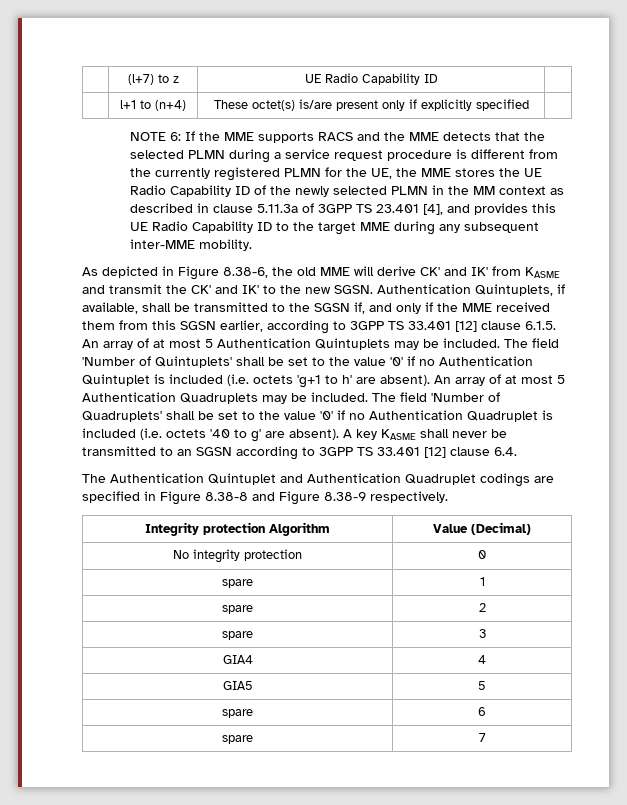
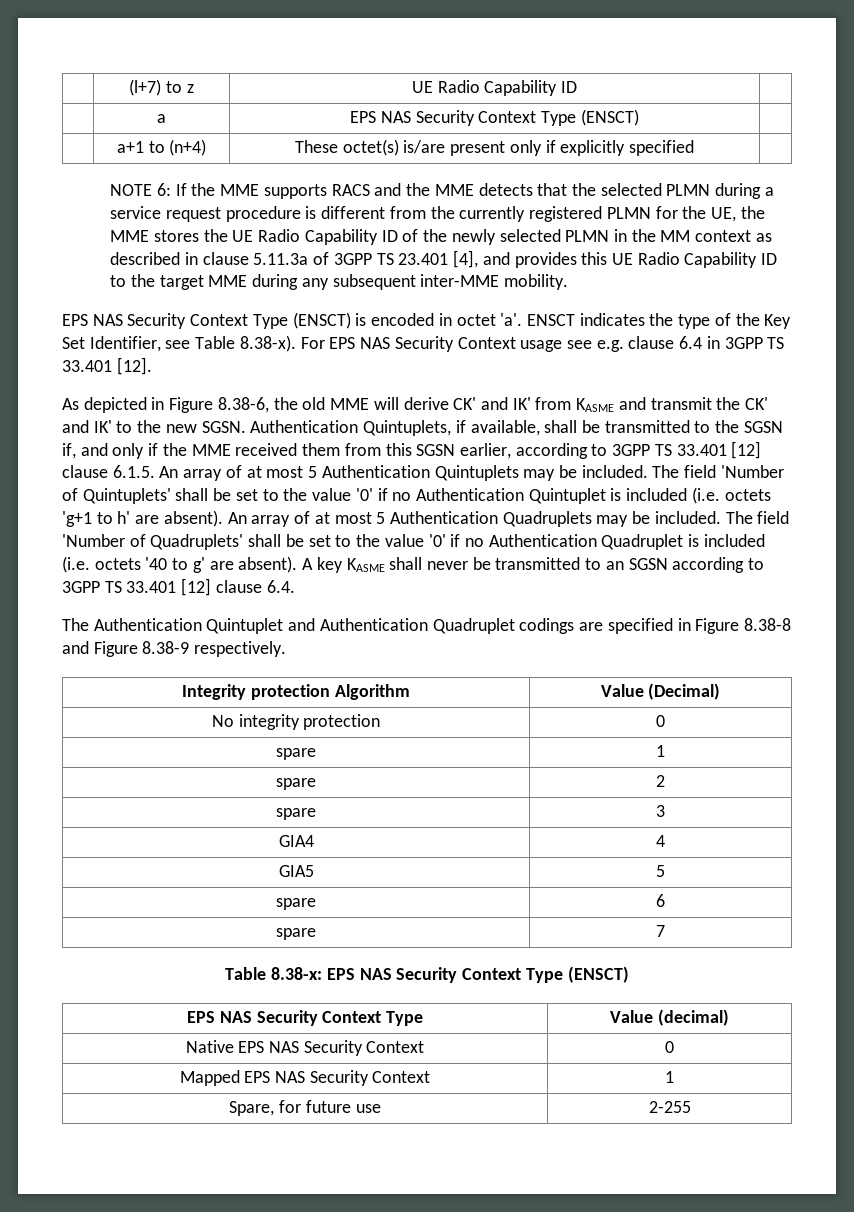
- | l+1 to (n+4) | These octet(s) is/are present only if explicitly specified |
+ | a | EPS NAS Security Context Type (ENSCT) |
+ | a+1 to (n+4) | These octet(s) is/are present only if explicitly specified |
+ EPS NAS Security Context Type (ENSCT) is encoded in octet 'a'. ENSCT indicates the type of the Key Set Identifier, see Table 8.38-x). For EPS NAS Security Context usage see e.g. clause 6.4 in 3GPP TS 33.401 [12].
+ Table 8.38-x: EPS NAS Security Context Type (ENSCT)
+ EPS NAS Security Context Type | Value (decimal)
+ Native EPS NAS Security Context | 0
+ Mapped EPS NAS Security Context | 1
+ Spare, for future use | 2-255

